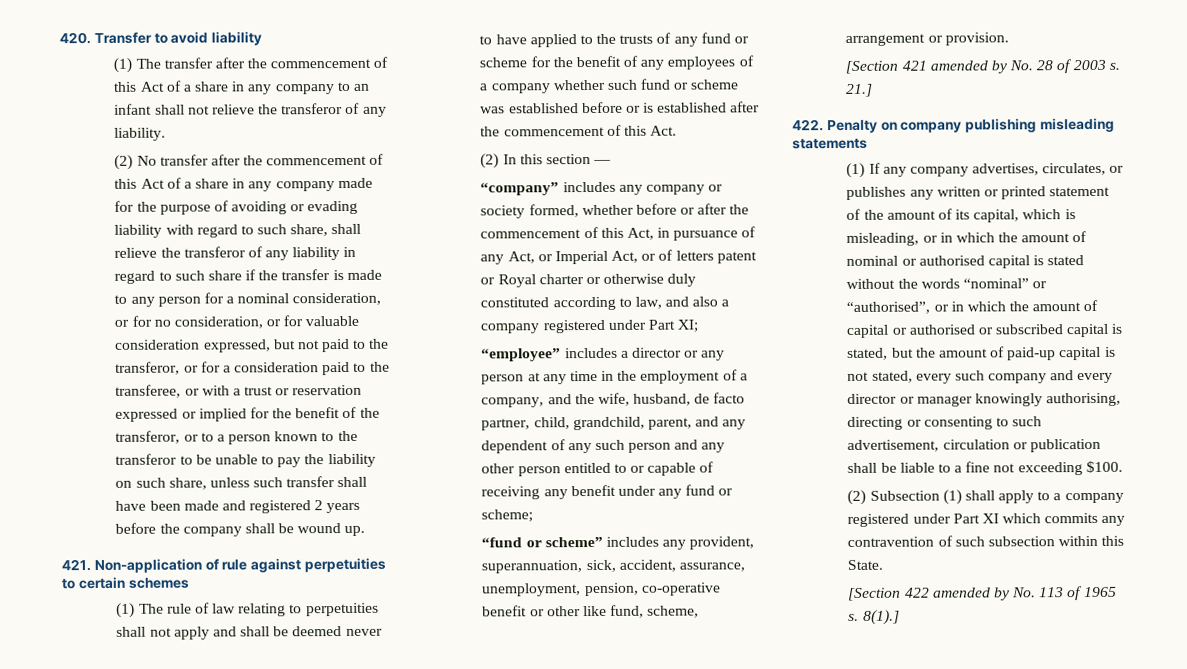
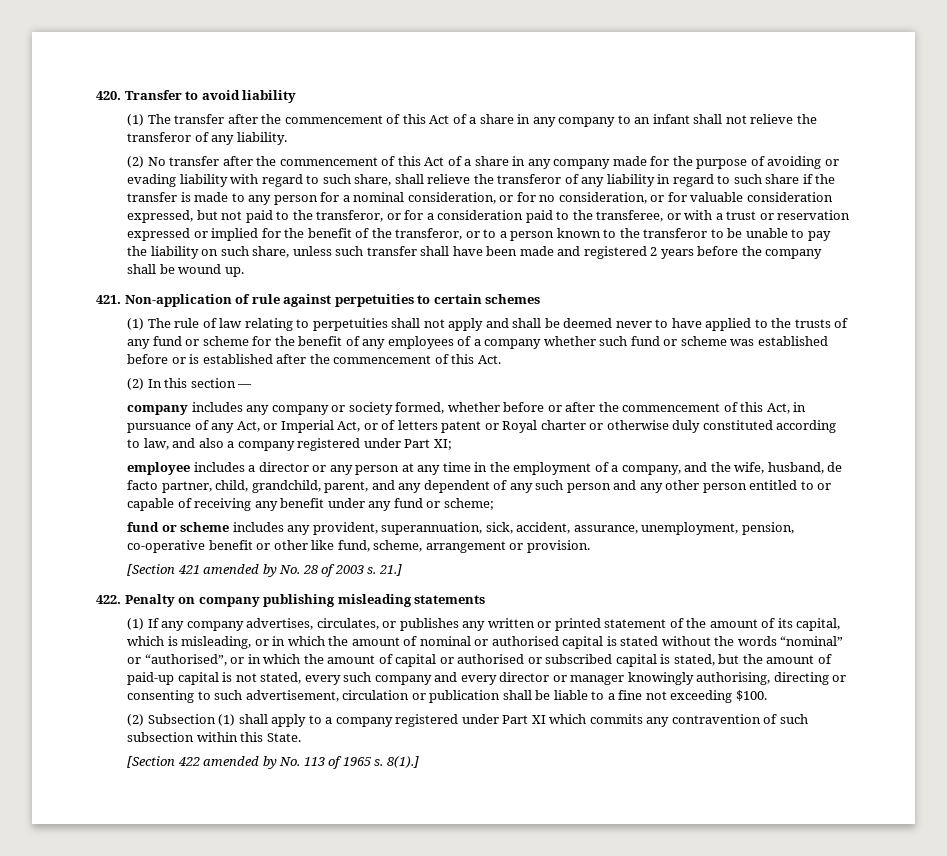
- “company” includes any company or society formed, whether before or after the commencement of this Act, in pursuance of any Act, or Imperial Act, or of letters patent or Royal charter or otherwise duly constituted according to law, and also a company registered under Part XI;
+ company includes any company or society formed, whether before or after the commencement of this Act, in pursuance of any Act, or Imperial Act, or of letters patent or Royal charter or otherwise duly constituted according to law, and also a company registered under Part XI;
- “employee” includes a director or any person at any time in the employment of a company, and the wife, husband, de facto partner, child, grandchild, parent, and any dependent of any such person and any other person entitled to or capable of receiving any benefit under any fund or scheme;
+ employee includes a director or any person at any time in the employment of a company, and the wife, husband, de facto partner, child, grandchild, parent, and any dependent of any such person and any other person entitled to or capable of receiving any benefit under any fund or scheme;
- “fund or scheme” includes any provident, superannuation, sick, accident, assurance, unemployment, pension, co-operative benefit or other like fund, scheme, arrangement or provision.
+ fund or scheme includes any provident, superannuation, sick, accident, assurance, unemployment, pension, co-operative benefit or other like fund, scheme, arrangement or provision.

